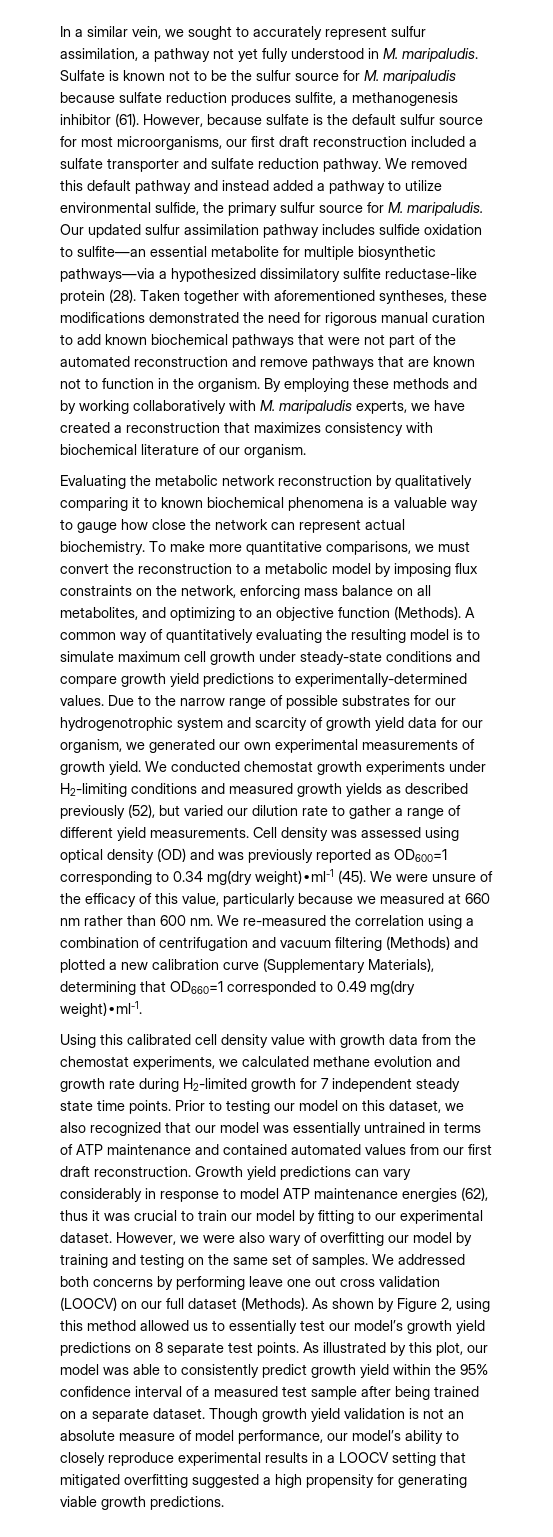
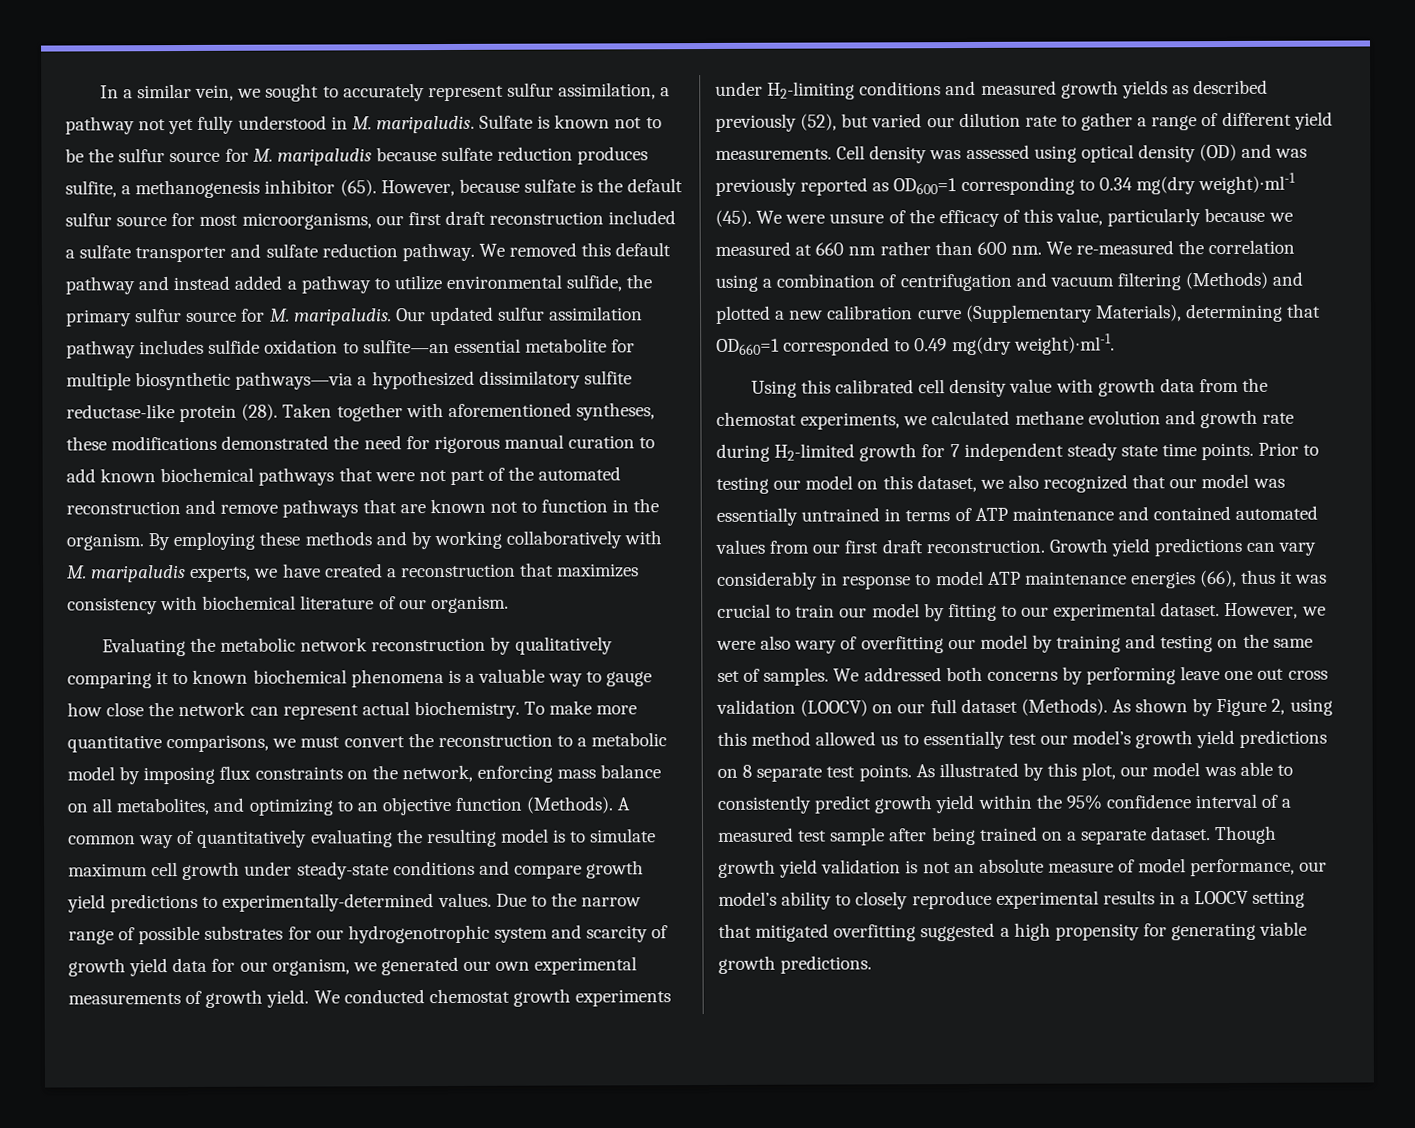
- Sulfate is known not to be the sulfur source for M. maripaludis because sulfate reduction produces sulfite, a methanogenesis inhibitor (61).
+ Sulfate is known not to be the sulfur source for M. maripaludis because sulfate reduction produces sulfite, a methanogenesis inhibitor (65).
- Growth yield predictions can vary considerably in response to model ATP maintenance energies (62), thus it was crucial to train our model by fitting to our experimental dataset.
+ Growth yield predictions can vary considerably in response to model ATP maintenance energies (66), thus it was crucial to train our model by fitting to our experimental dataset.

